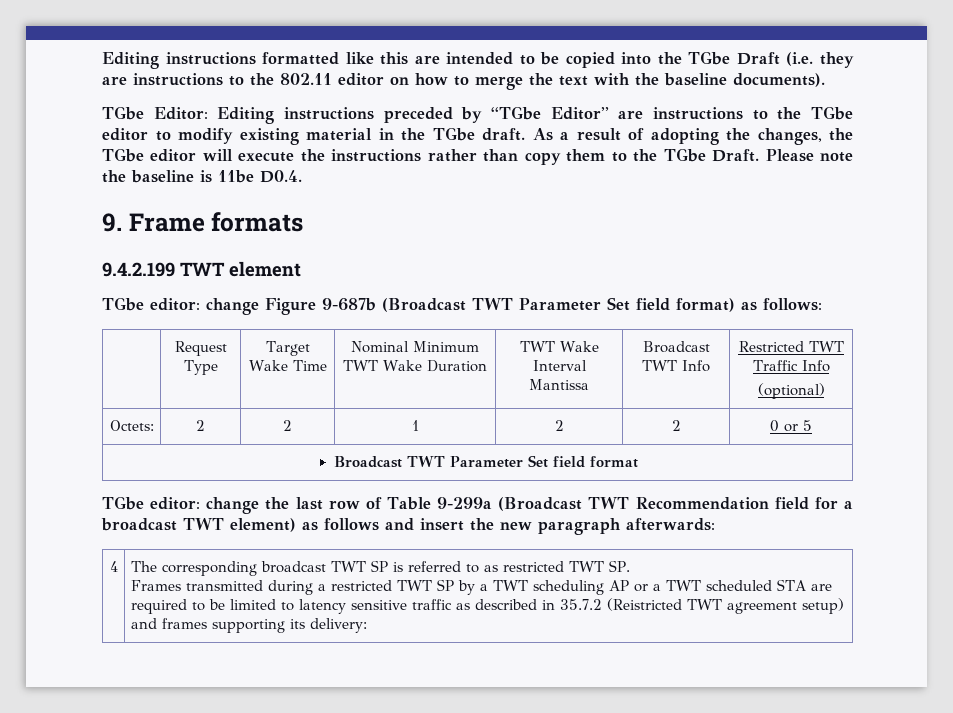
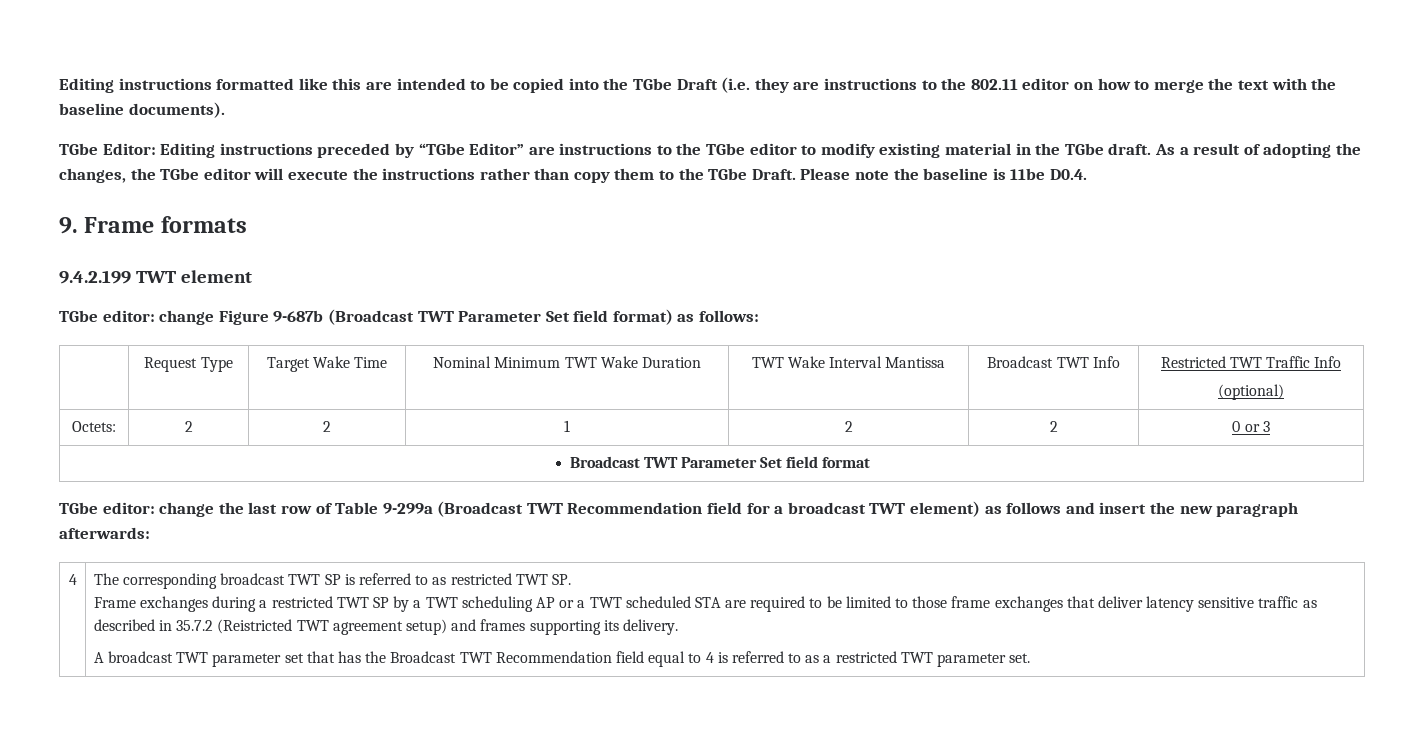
- Octets: | 2 | 2 | 1 | 2 | 2 | 0 or 5
+ Octets: | 2 | 2 | 1 | 2 | 2 | 0 or 3
- Frames transmitted during a restricted TWT SP by a TWT scheduling AP or a TWT scheduled STA are required to be limited to latency sensitive traffic as described in 35.7.2 (Reistricted TWT agreement setup) and frames supporting its delivery:
+ Frame exchanges during a restricted TWT SP by a TWT scheduling AP or a TWT scheduled STA are required to be limited to those frame exchanges that deliver latency sensitive traffic as described in 35.7.2 (Reistricted TWT agreement setup) and frames supporting its delivery.
+ A broadcast TWT parameter set that has the Broadcast TWT Recommendation field equal to 4 is referred to as a restricted TWT parameter set.

